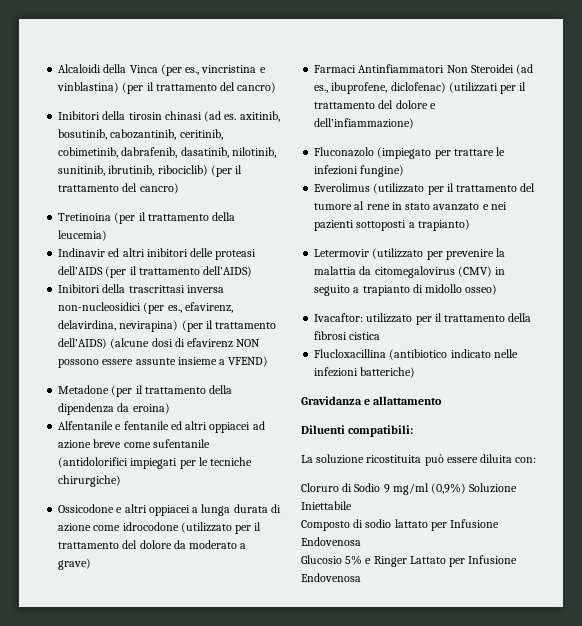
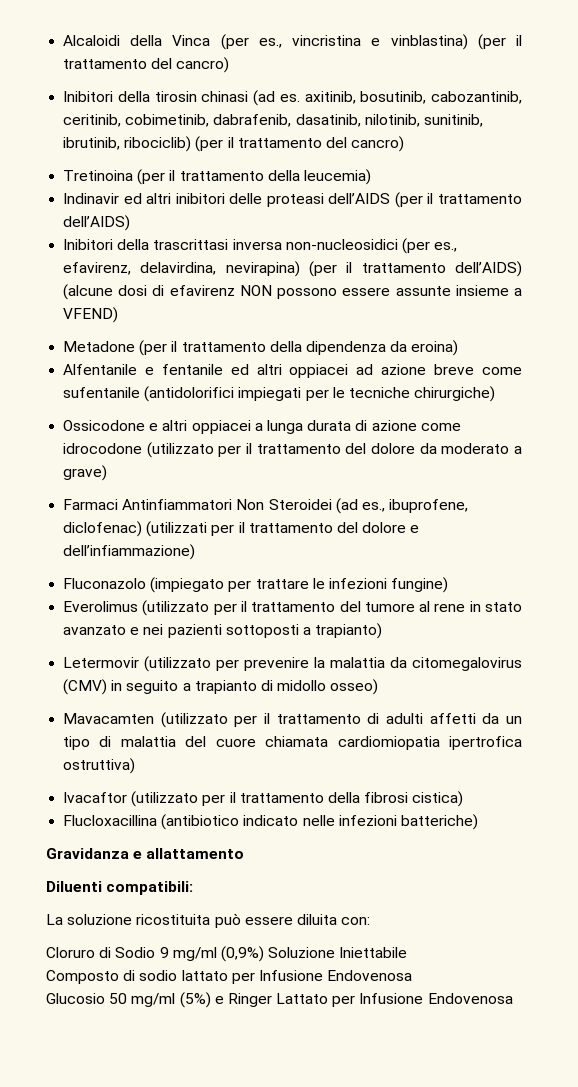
- Ivacaftor: utilizzato per il trattamento della fibrosi cistica
+ Mavacamten (utilizzato per il trattamento di adulti affetti da un tipo di malattia del cuore chiamata cardiomiopatia ipertrofica ostruttiva)
+ Ivacaftor (utilizzato per il trattamento della fibrosi cistica)
- Glucosio 5% e Ringer Lattato per Infusione Endovenosa
+ Glucosio 50 mg/ml (5%) e Ringer Lattato per Infusione Endovenosa

